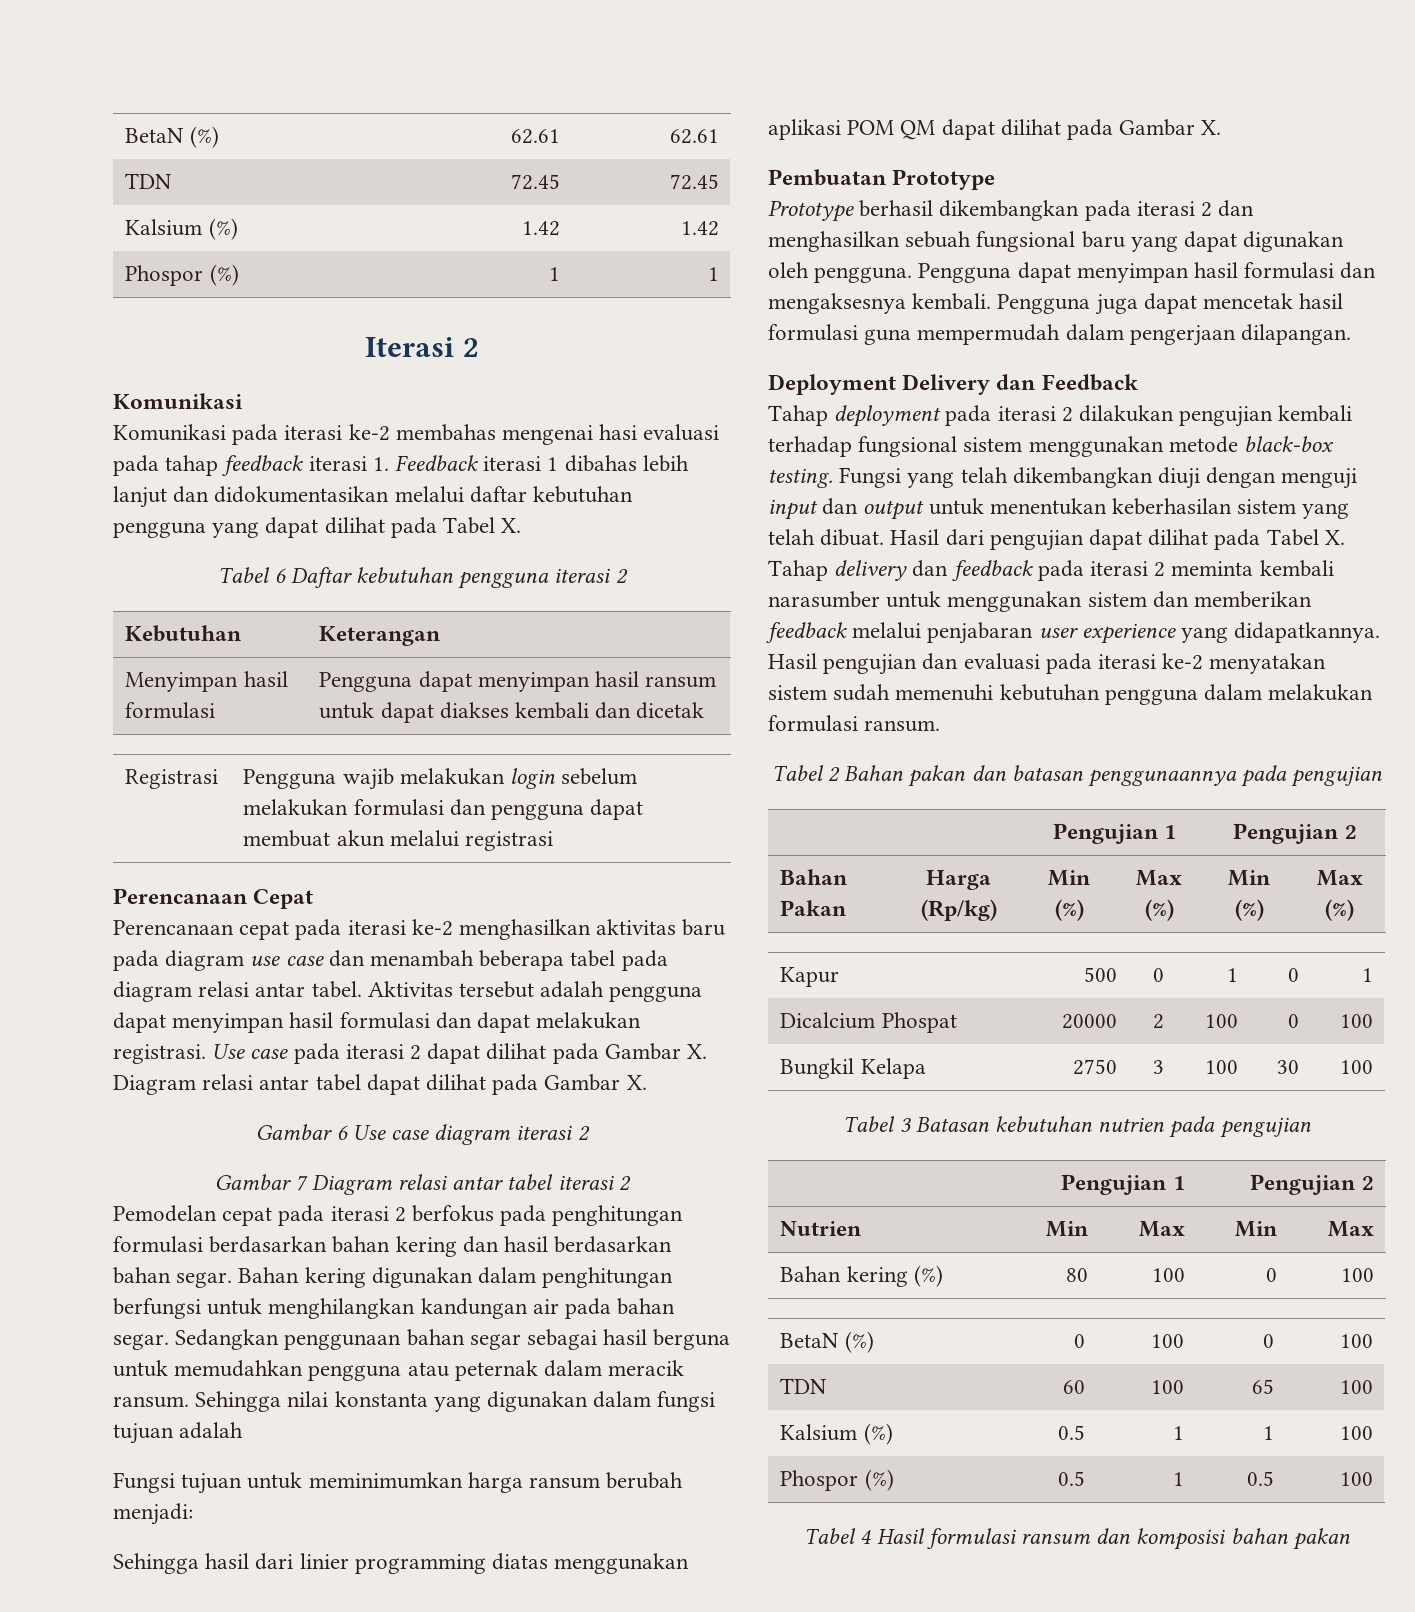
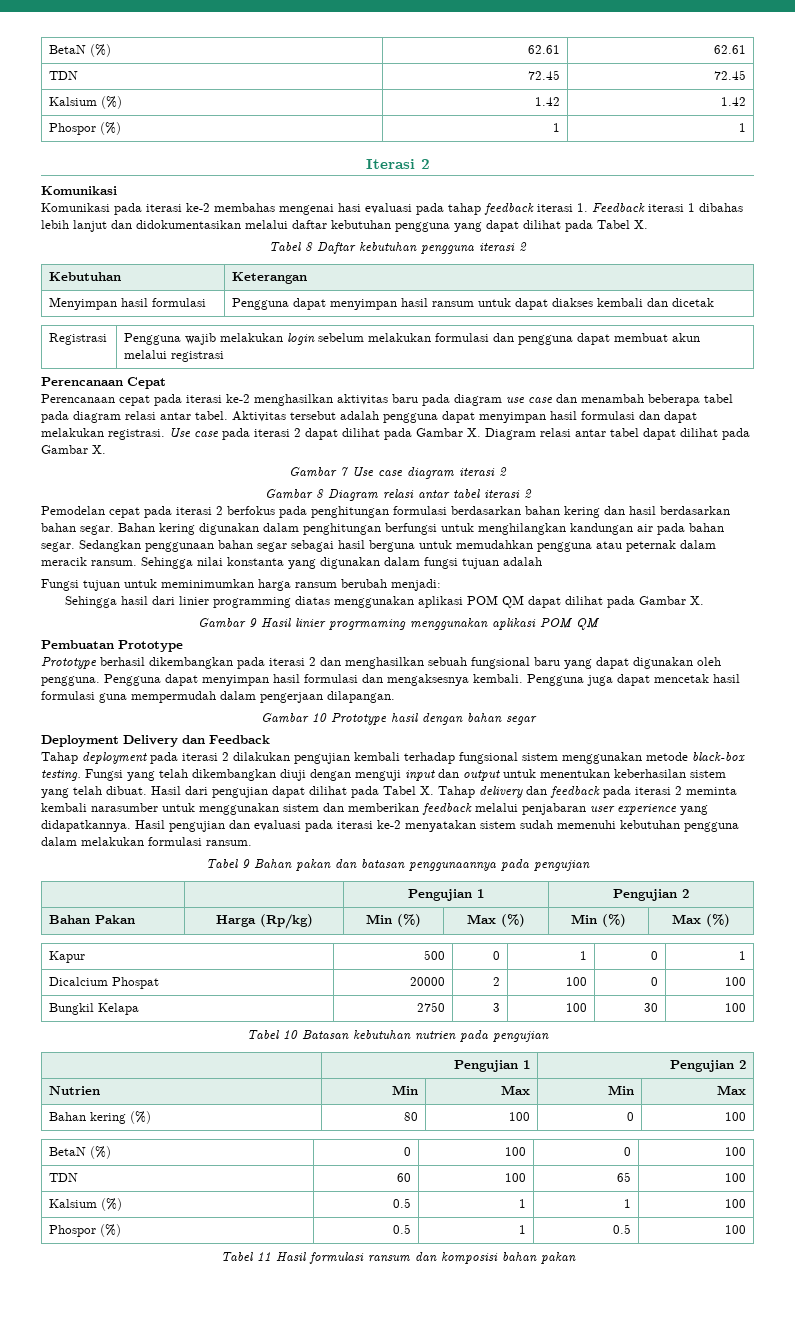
- Tabel 6 Daftar kebutuhan pengguna iterasi 2
+ Tabel 8 Daftar kebutuhan pengguna iterasi 2
- Gambar 6 Use case diagram iterasi 2
+ Gambar 7 Use case diagram iterasi 2
- Gambar 7 Diagram relasi antar tabel iterasi 2
+ Gambar 8 Diagram relasi antar tabel iterasi 2
+ Gambar 9 Hasil linier progrmaming menggunakan aplikasi POM QM
+ Gambar 10 Prototype hasil dengan bahan segar
- Tabel 2 Bahan pakan dan batasan penggunaannya pada pengujian
+ Tabel 9 Bahan pakan dan batasan penggunaannya pada pengujian
- Tabel 3 Batasan kebutuhan nutrien pada pengujian
+ Tabel 10 Batasan kebutuhan nutrien pada pengujian
- Tabel 4 Hasil formulasi ransum dan komposisi bahan pakan
+ Tabel 11 Hasil formulasi ransum dan komposisi bahan pakan

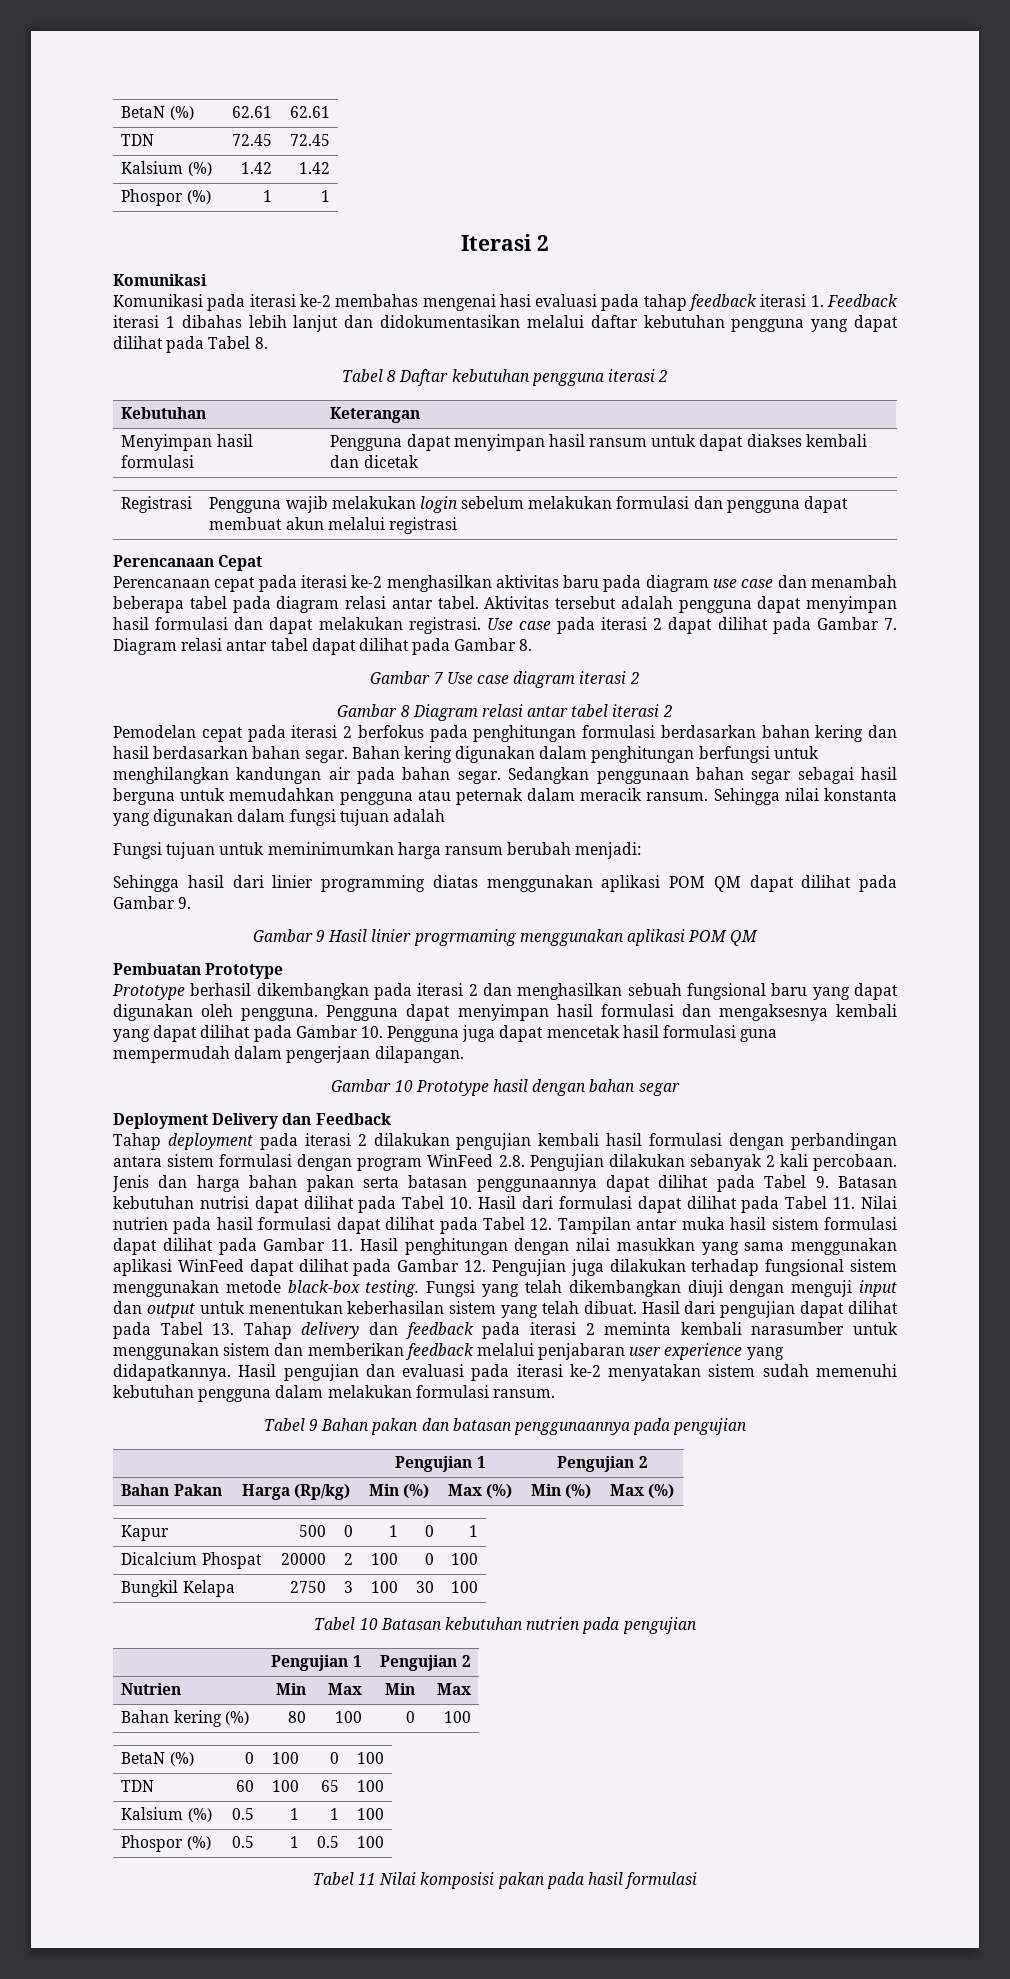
- Komunikasi pada iterasi ke-2 membahas mengenai hasi evaluasi pada tahap feedback iterasi 1. Feedback iterasi 1 dibahas lebih lanjut dan didokumentasikan melalui daftar kebutuhan pengguna yang dapat dilihat pada Tabel X.
+ Komunikasi pada iterasi ke-2 membahas mengenai hasi evaluasi pada tahap feedback iterasi 1. Feedback iterasi 1 dibahas lebih lanjut dan didokumentasikan melalui daftar kebutuhan pengguna yang dapat dilihat pada Tabel 8.
- Use case pada iterasi 2 dapat dilihat pada Gambar X. Diagram relasi antar tabel dapat dilihat pada Gambar X.
+ Use case pada iterasi 2 dapat dilihat pada Gambar 7. Diagram relasi antar tabel dapat dilihat pada Gambar 8.
- Sehingga hasil dari linier programming diatas menggunakan aplikasi POM QM dapat dilihat pada Gambar X.
+ Sehingga hasil dari linier programming diatas menggunakan aplikasi POM QM dapat dilihat pada Gambar 9.
- Pengguna dapat menyimpan hasil formulasi dan mengaksesnya kembali. Pengguna juga dapat mencetak hasil formulasi guna mempermudah dalam pengerjaan dilapangan.
+ Pengguna dapat menyimpan hasil formulasi dan mengaksesnya kembali yang dapat dilihat pada Gambar 10. Pengguna juga dapat mencetak hasil formulasi guna mempermudah dalam pengerjaan dilapangan.
- Tahap deployment pada iterasi 2 dilakukan pengujian kembali terhadap fungsional sistem menggunakan metode black-box testing.
+ Tahap deployment pada iterasi 2 dilakukan pengujian kembali hasil formulasi dengan perbandingan antara sistem formulasi dengan program WinFeed 2.8. Pengujian dilakukan sebanyak 2 kali percobaan. Jenis dan harga bahan pakan serta batasan penggunaannya dapat dilihat pada Tabel 9. Batasan kebutuhan nutrisi dapat dilihat pada Tabel 10. Hasil dari formulasi dapat dilihat pada Tabel 11. Nilai nutrien pada hasil formulasi dapat dilihat pada Tabel 12. Tampilan antar muka hasil sistem formulasi dapat dilihat pada Gambar 11. Hasil penghitungan dengan nilai masukkan yang sama menggunakan aplikasi WinFeed dapat dilihat pada Gambar 12. Pengujian juga dilakukan terhadap fungsional sistem menggunakan metode black-box testing.
- Hasil dari pengujian dapat dilihat pada Tabel X. Tahap delivery dan feedback pada iterasi 2 meminta kembali narasumber untuk menggunakan sistem dan memberikan feedback melalui penjabaran user experience yang didapatkannya.
+ Hasil dari pengujian dapat dilihat pada Tabel 13. Tahap delivery dan feedback pada iterasi 2 meminta kembali narasumber untuk menggunakan sistem dan memberikan feedback melalui penjabaran user experience yang didapatkannya.
- Tabel 11 Hasil formulasi ransum dan komposisi bahan pakan
+ Tabel 11 Nilai komposisi pakan pada hasil formulasi

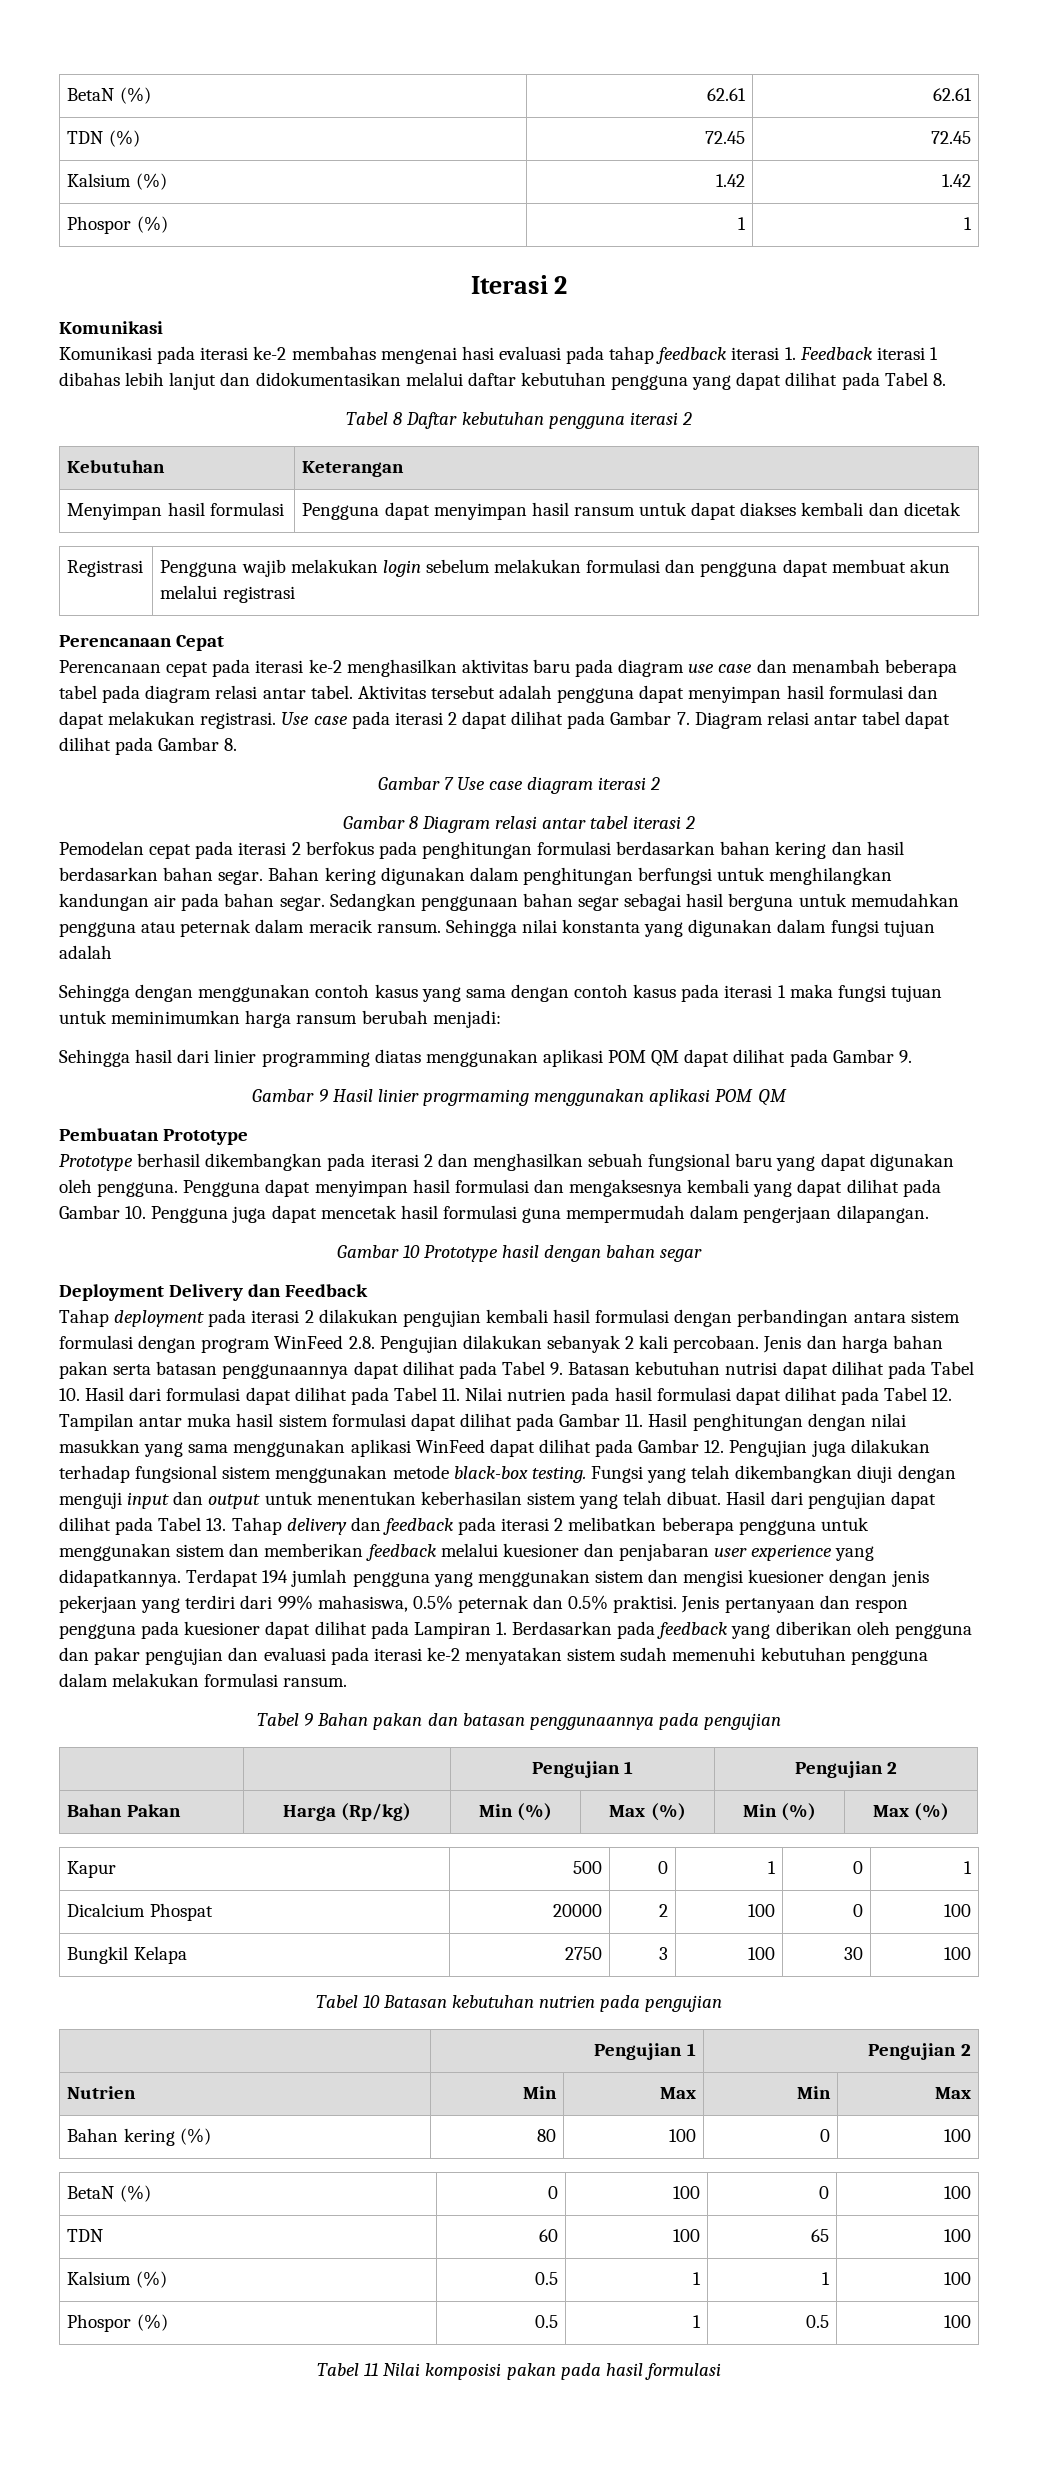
- TDN | 72.45 | 72.45
+ TDN (%) | 72.45 | 72.45
- Fungsi tujuan untuk meminimumkan harga ransum berubah menjadi:
+ Sehingga dengan menggunakan contoh kasus yang sama dengan contoh kasus pada iterasi 1 maka fungsi tujuan untuk meminimumkan harga ransum berubah menjadi:
- Hasil dari pengujian dapat dilihat pada Tabel 13. Tahap delivery dan feedback pada iterasi 2 meminta kembali narasumber untuk menggunakan sistem dan memberikan feedback melalui penjabaran user experience yang didapatkannya.
+ Hasil dari pengujian dapat dilihat pada Tabel 13. Tahap delivery dan feedback pada iterasi 2 melibatkan beberapa pengguna untuk menggunakan sistem dan memberikan feedback melalui kuesioner dan penjabaran user experience yang didapatkannya.
- Hasil pengujian dan evaluasi pada iterasi ke-2 menyatakan sistem sudah memenuhi kebutuhan pengguna dalam melakukan formulasi ransum.
+ Terdapat 194 jumlah pengguna yang menggunakan sistem dan mengisi kuesioner dengan jenis pekerjaan yang terdiri dari 99% mahasiswa, 0.5% peternak dan 0.5% praktisi. Jenis pertanyaan dan respon pengguna pada kuesioner dapat dilihat pada Lampiran 1. Berdasarkan pada feedback yang diberikan oleh pengguna dan pakar pengujian dan evaluasi pada iterasi ke-2 menyatakan sistem sudah memenuhi kebutuhan pengguna dalam melakukan formulasi ransum.

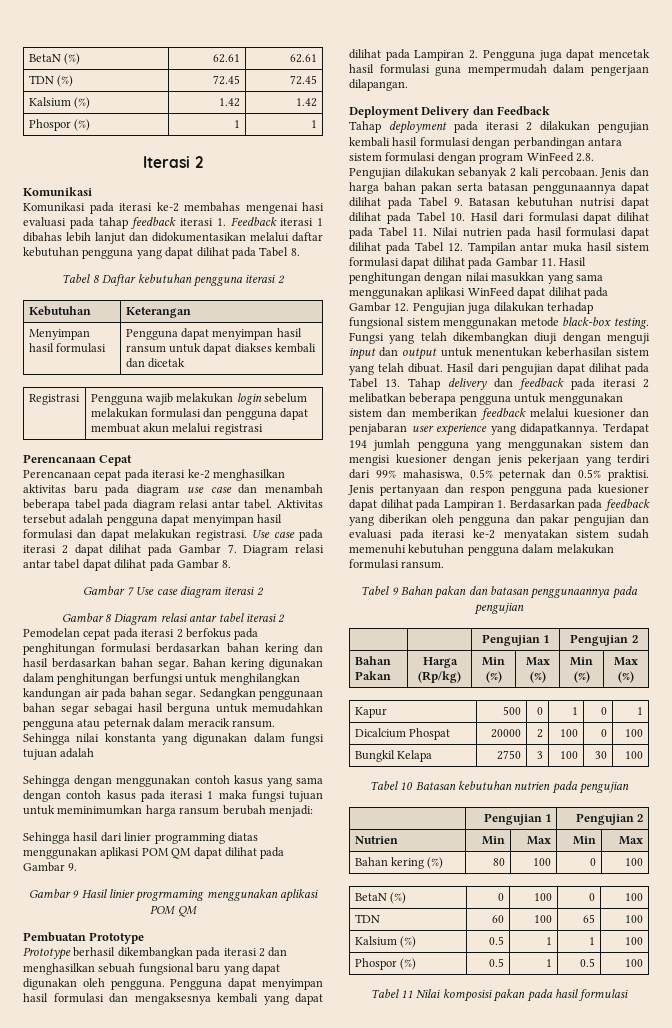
- Pengguna dapat menyimpan hasil formulasi dan mengaksesnya kembali yang dapat dilihat pada Gambar 10. Pengguna juga dapat mencetak hasil formulasi guna mempermudah dalam pengerjaan dilapangan.
+ Pengguna dapat menyimpan hasil formulasi dan mengaksesnya kembali yang dapat dilihat pada Lampiran 2. Pengguna juga dapat mencetak hasil formulasi guna mempermudah dalam pengerjaan dilapangan.
- Gambar 10 Prototype hasil dengan bahan segar

